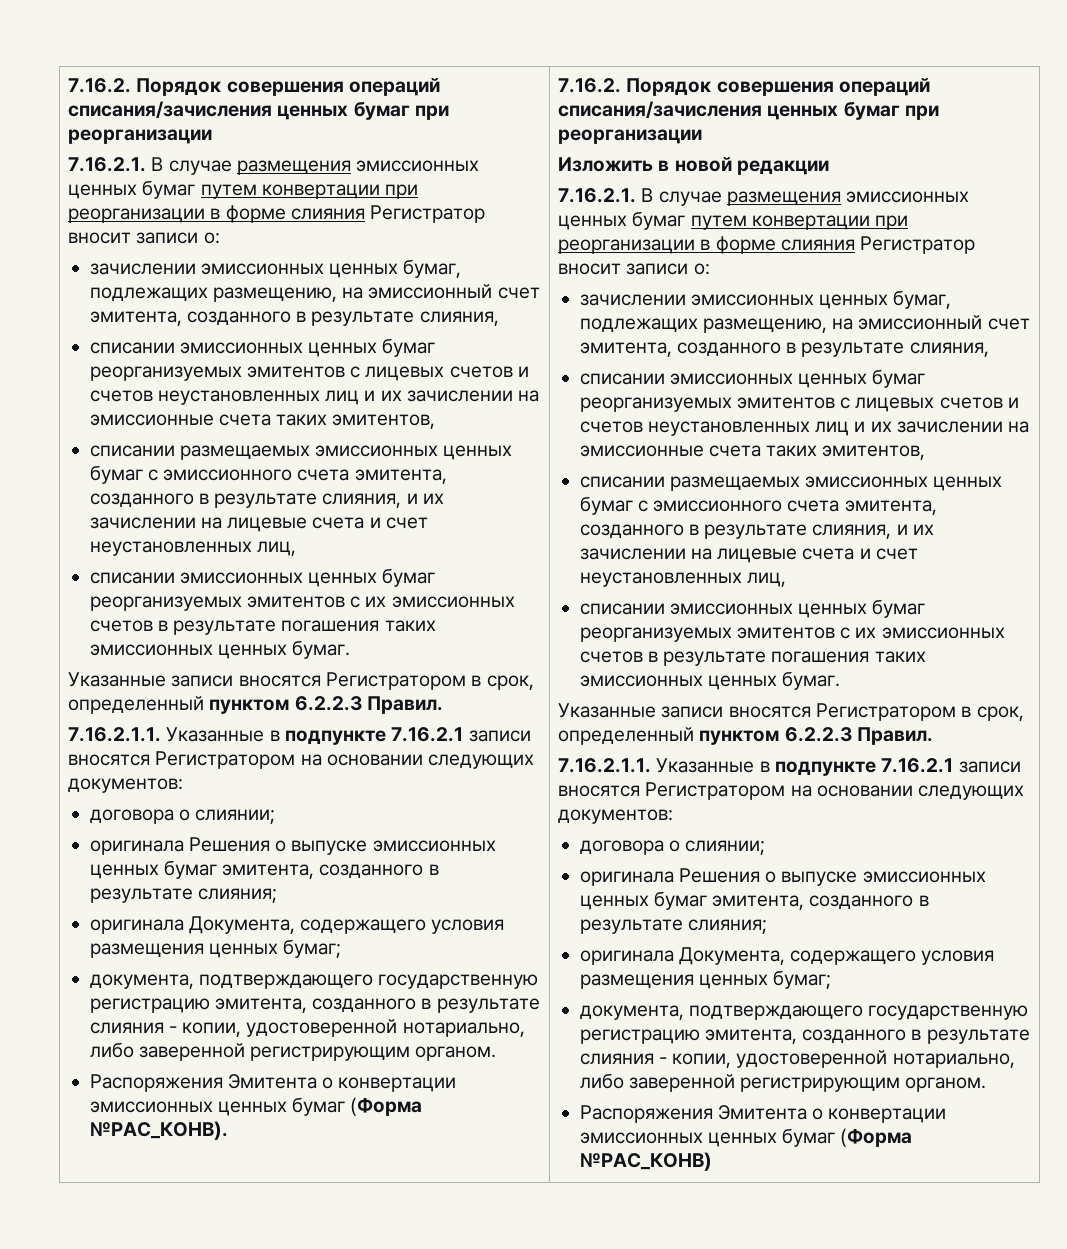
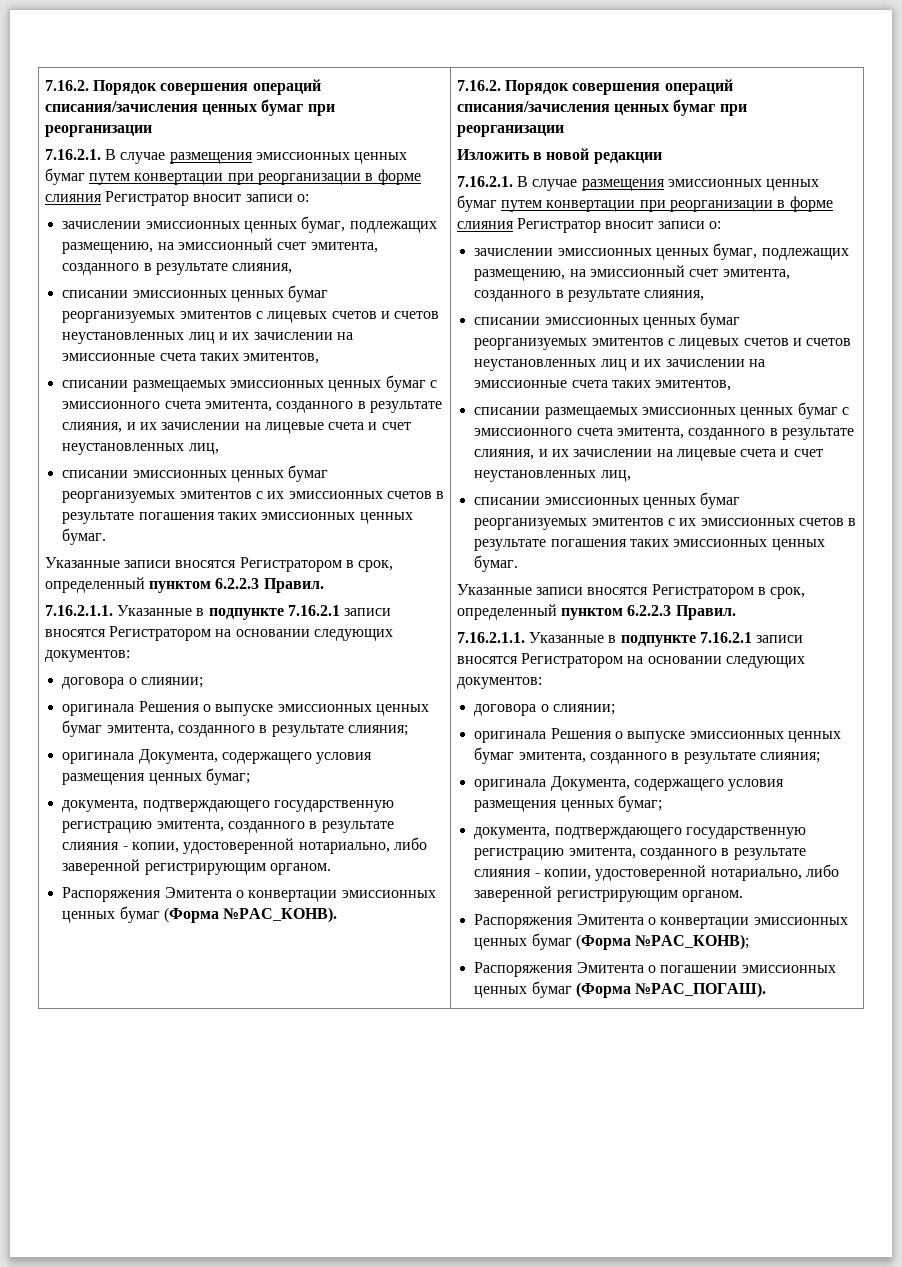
- Распоряжения Эмитента о конвертации эмиссионных ценных бумаг (Форма №РАС_КОНВ)
+ Распоряжения Эмитента о конвертации эмиссионных ценных бумаг (Форма №РАС_КОНВ);
+ Распоряжения Эмитента о погашении эмиссионных ценных бумаг (Форма №РАС_ПОГАШ).

